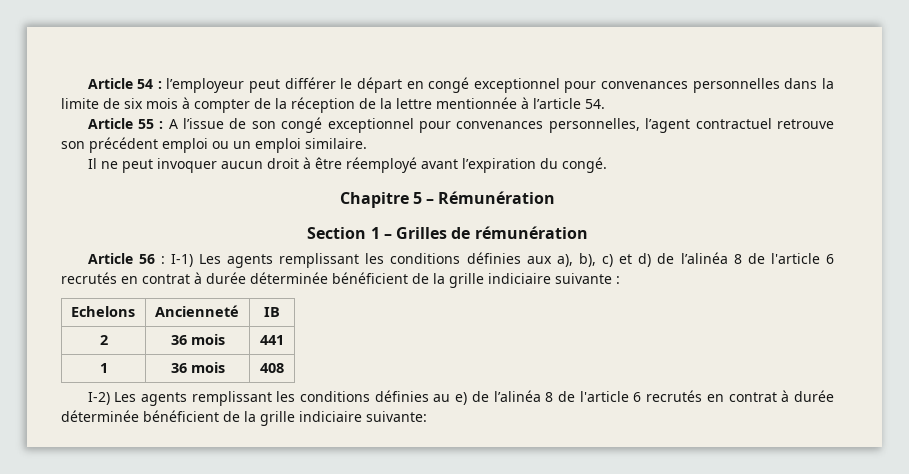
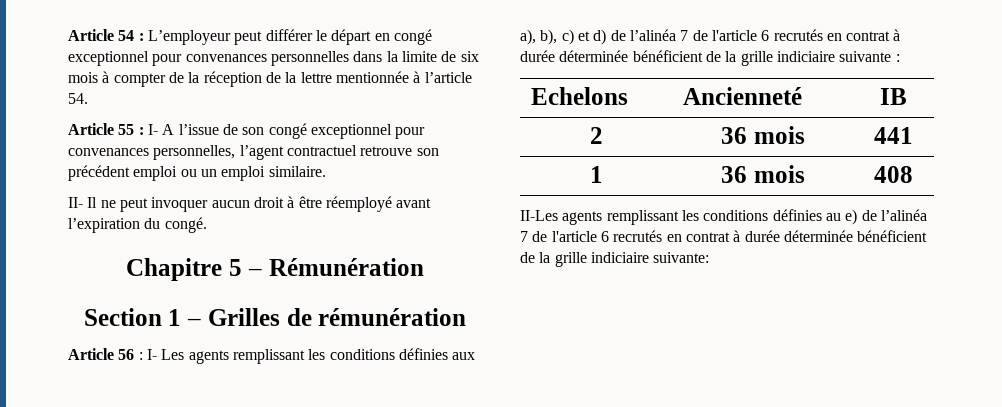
- Article 54 : l’employeur peut différer le départ en congé exceptionnel pour convenances personnelles dans la limite de six mois à compter de la réception de la lettre mentionnée à l’article 54.
+ Article 54 : L’employeur peut différer le départ en congé exceptionnel pour convenances personnelles dans la limite de six mois à compter de la réception de la lettre mentionnée à l’article 54.
- Article 55 : A l’issue de son congé exceptionnel pour convenances personnelles, l’agent contractuel retrouve son précédent emploi ou un emploi similaire.
+ Article 55 : I- A l’issue de son congé exceptionnel pour convenances personnelles, l’agent contractuel retrouve son précédent emploi ou un emploi similaire.
- Il ne peut invoquer aucun droit à être réemployé avant l’expiration du congé.
+ II- Il ne peut invoquer aucun droit à être réemployé avant l’expiration du congé.
- Article 56 : I-1) Les agents remplissant les conditions définies aux a), b), c) et d) de l’alinéa 8 de l'article 6 recrutés en contrat à durée déterminée bénéficient de la grille indiciaire suivante :
+ Article 56 : I- Les agents remplissant les conditions définies aux a), b), c) et d) de l’alinéa 7 de l'article 6 recrutés en contrat à durée déterminée bénéficient de la grille indiciaire suivante :
- I-2) Les agents remplissant les conditions définies au e) de l’alinéa 8 de l'article 6 recrutés en contrat à durée déterminée bénéficient de la grille indiciaire suivante:
+ II-Les agents remplissant les conditions définies au e) de l’alinéa 7 de l'article 6 recrutés en contrat à durée déterminée bénéficient de la grille indiciaire suivante:

